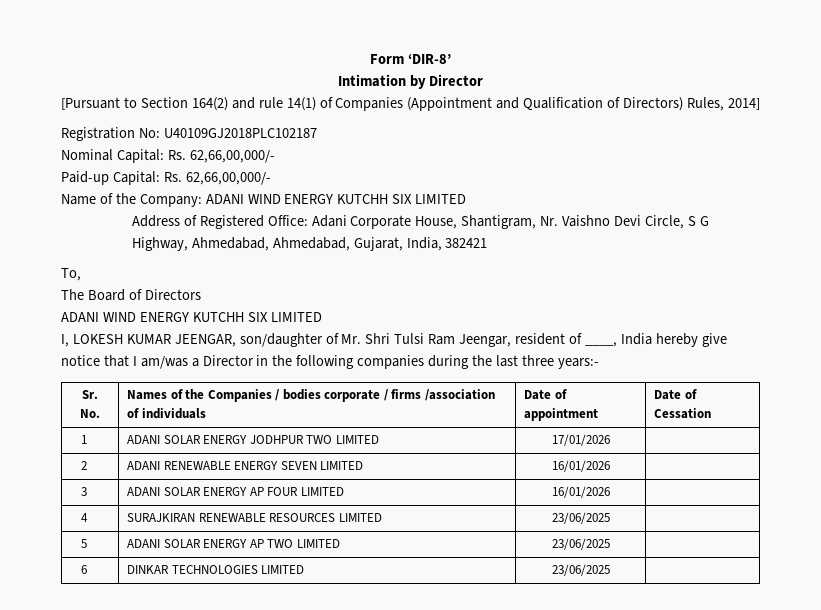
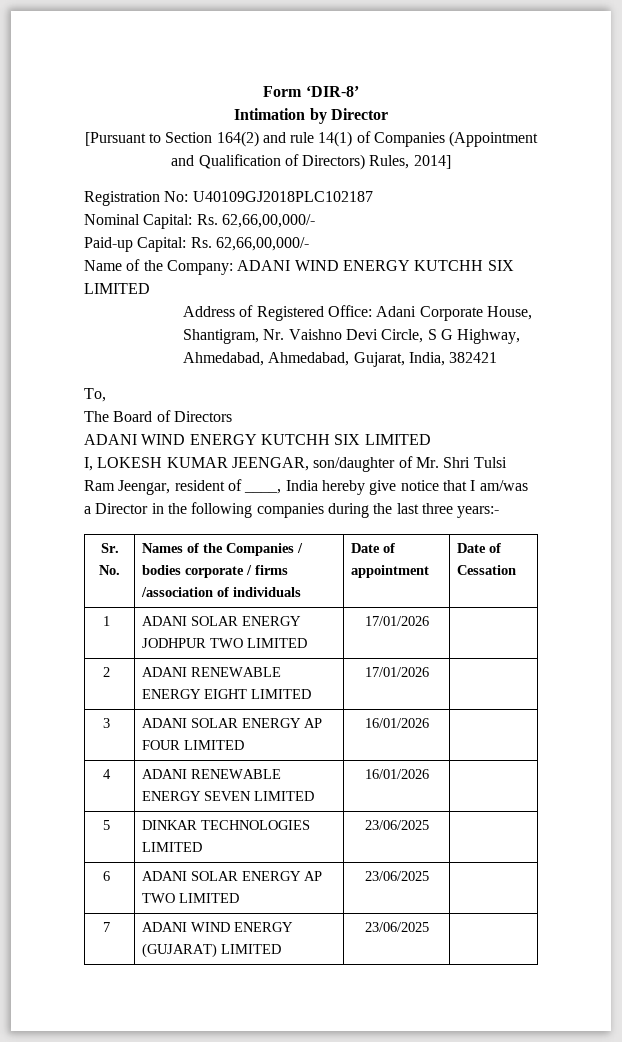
- 2 | ADANI RENEWABLE ENERGY SEVEN LIMITED | 16/01/2026 |
+ 2 | ADANI RENEWABLE ENERGY EIGHT LIMITED | 17/01/2026 |
- 4 | SURAJKIRAN RENEWABLE RESOURCES LIMITED | 23/06/2025 |
- 5 | ADANI SOLAR ENERGY AP TWO LIMITED | 23/06/2025 |
+ 4 | ADANI RENEWABLE ENERGY SEVEN LIMITED | 16/01/2026 |
+ 5 | DINKAR TECHNOLOGIES LIMITED | 23/06/2025 |
+ 6 | ADANI SOLAR ENERGY AP TWO LIMITED | 23/06/2025 |
- 6 | DINKAR TECHNOLOGIES LIMITED | 23/06/2025 |
+ 7 | ADANI WIND ENERGY (GUJARAT) LIMITED | 23/06/2025 |

